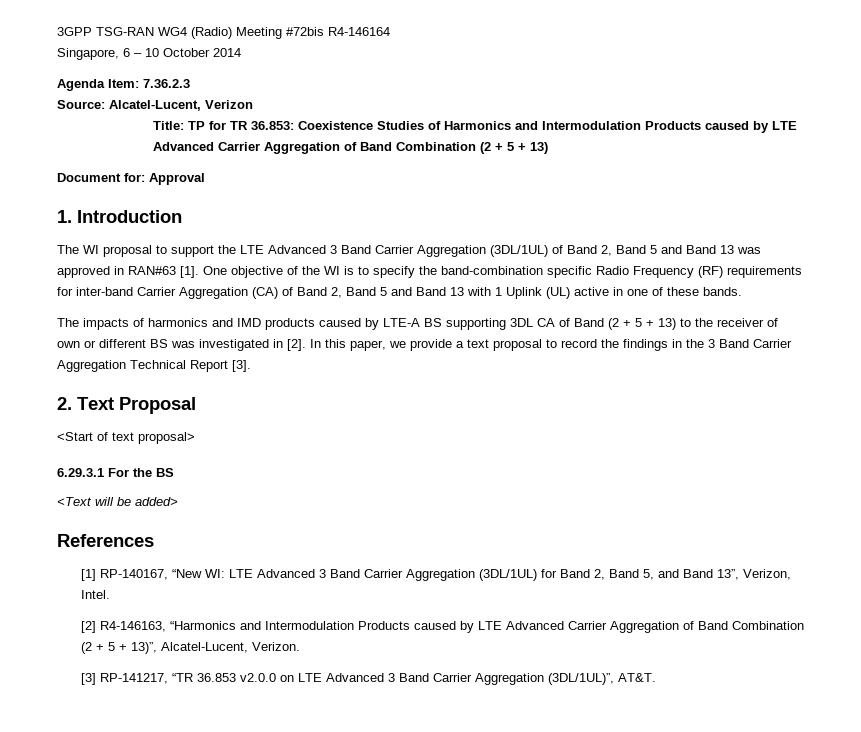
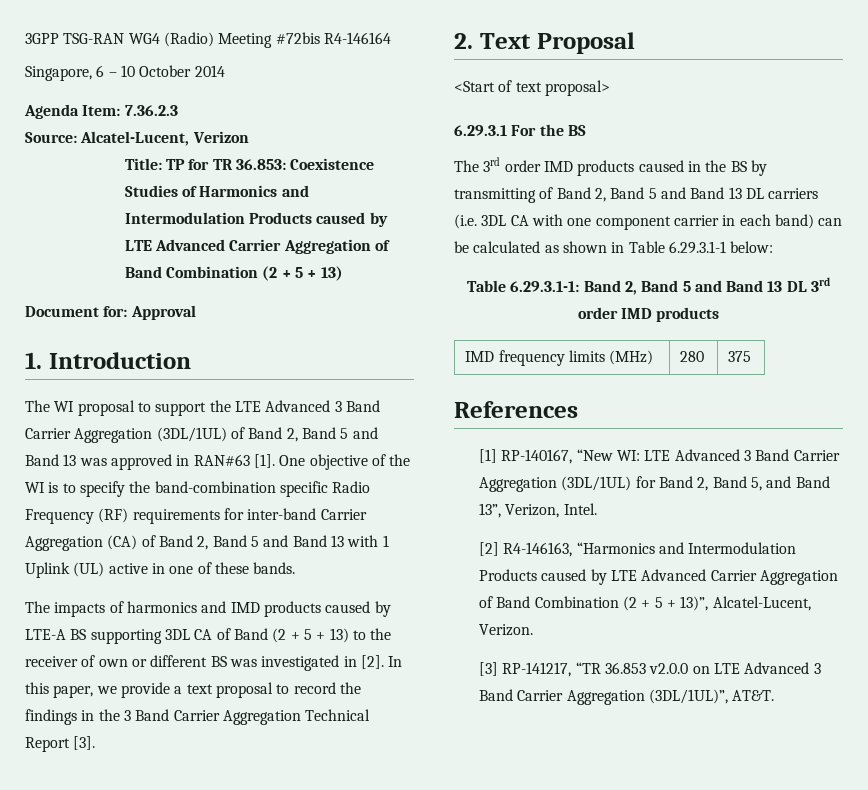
- <Text will be added>
+ The 3rd order IMD products caused in the BS by transmitting of Band 2, Band 5 and Band 13 DL carriers (i.e. 3DL CA with one component carrier in each band) can be calculated as shown in Table 6.29.3.1-1 below:
+ Table 6.29.3.1-1: Band 2, Band 5 and Band 13 DL 3rd order IMD products
+ IMD frequency limits (MHz) | 280 | 375

